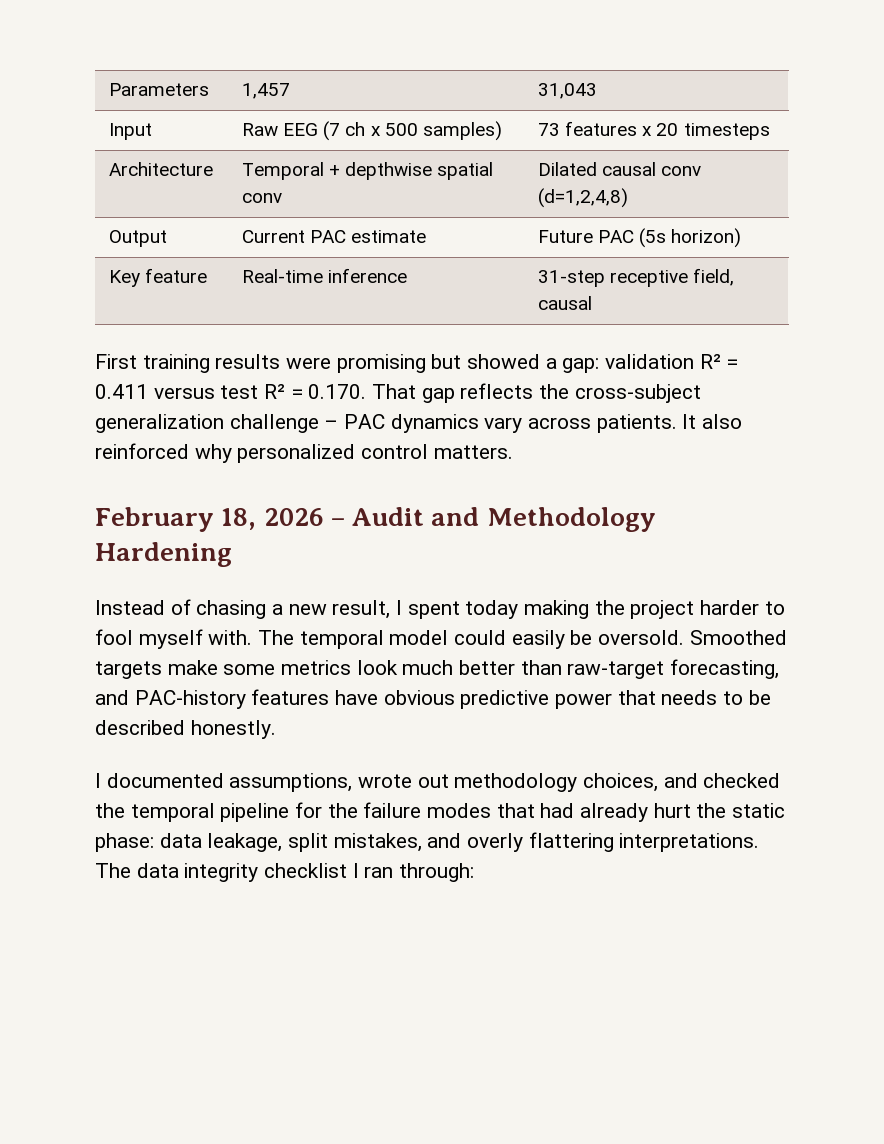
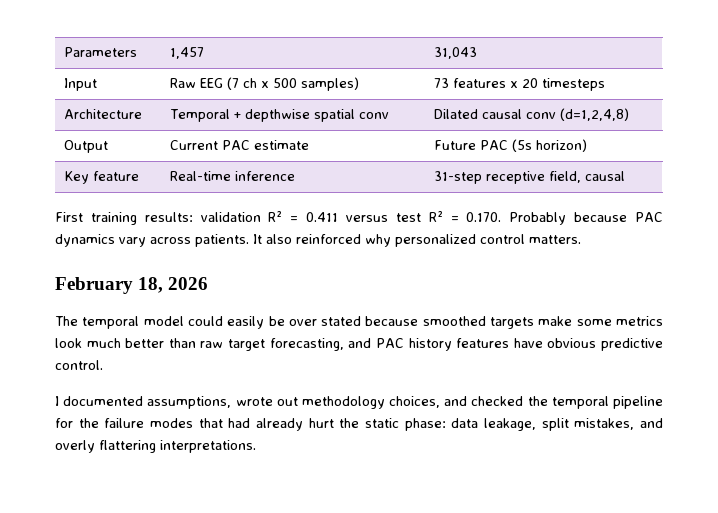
- First training results were promising but showed a gap: validation R² = 0.411 versus test R² = 0.170. That gap reflects the cross-subject generalization challenge – PAC dynamics vary across patients.
+ First training results: validation R² = 0.411 versus test R² = 0.170. Probably because PAC dynamics vary across patients.
- February 18, 2026 – Audit and Methodology Hardening
- Instead of chasing a new result, I spent today making the project harder to fool myself with. The temporal model could easily be oversold. Smoothed targets make some metrics look much better than raw-target forecasting, and PAC-history features have obvious predictive power that needs to be described honestly.
+ February 18, 2026
+ The temporal model could easily be over stated because smoothed targets make some metrics look much better than raw target forecasting, and PAC history features have obvious predictive control.
- The data integrity checklist I ran through:

